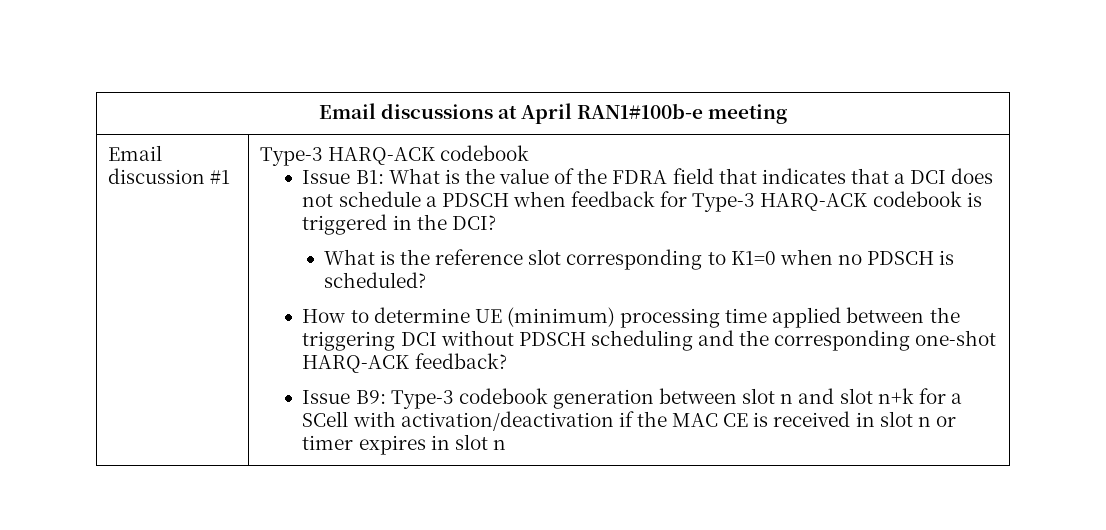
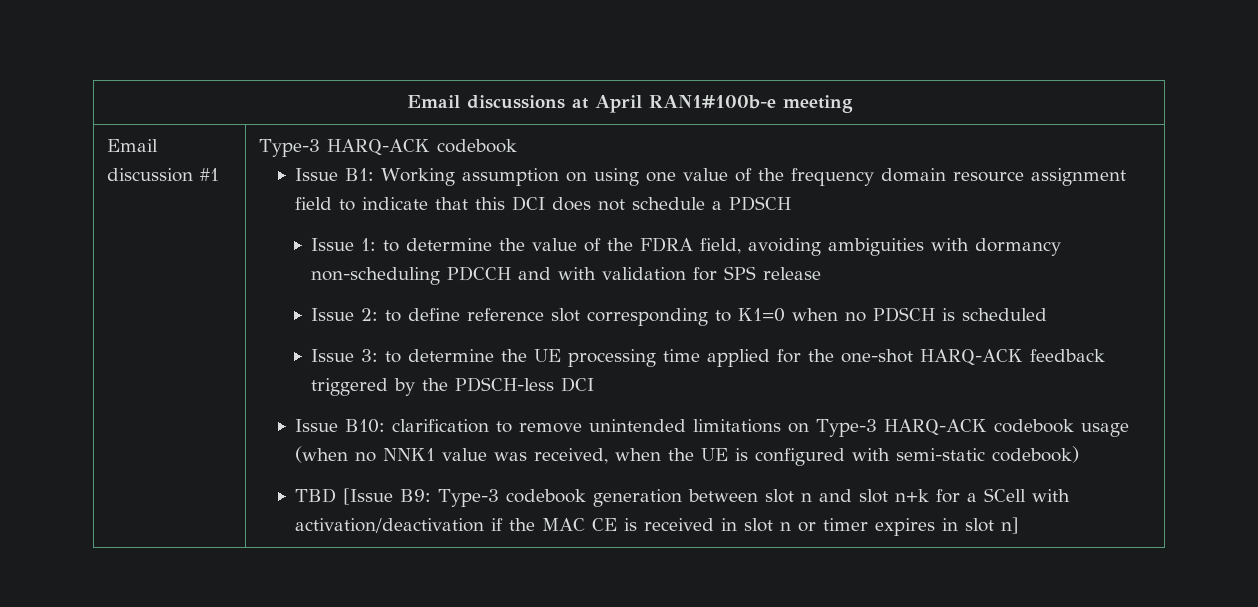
- Issue B1: What is the value of the FDRA field that indicates that a DCI does not schedule a PDSCH when feedback for Type-3 HARQ-ACK codebook is triggered in the DCI?
- What is the reference slot corresponding to K1=0 when no PDSCH is scheduled?
- How to determine UE (minimum) processing time applied between the triggering DCI without PDSCH scheduling and the corresponding one-shot HARQ-ACK feedback?
- Issue B9: Type-3 codebook generation between slot n and slot n+k for a SCell with activation/deactivation if the MAC CE is received in slot n or timer expires in slot n
+ Issue B1: Working assumption on using one value of the frequency domain resource assignment field to indicate that this DCI does not schedule a PDSCH
+ Issue 1: to determine the value of the FDRA field, avoiding ambiguities with dormancy non-scheduling PDCCH and with validation for SPS release
+ Issue 2: to define reference slot corresponding to K1=0 when no PDSCH is scheduled
+ Issue 3: to determine the UE processing time applied for the one-shot HARQ-ACK feedback triggered by the PDSCH-less DCI
+ Issue B10: clarification to remove unintended limitations on Type-3 HARQ-ACK codebook usage (when no NNK1 value was received, when the UE is configured with semi-static codebook)
+ TBD [Issue B9: Type-3 codebook generation between slot n and slot n+k for a SCell with activation/deactivation if the MAC CE is received in slot n or timer expires in slot n]

